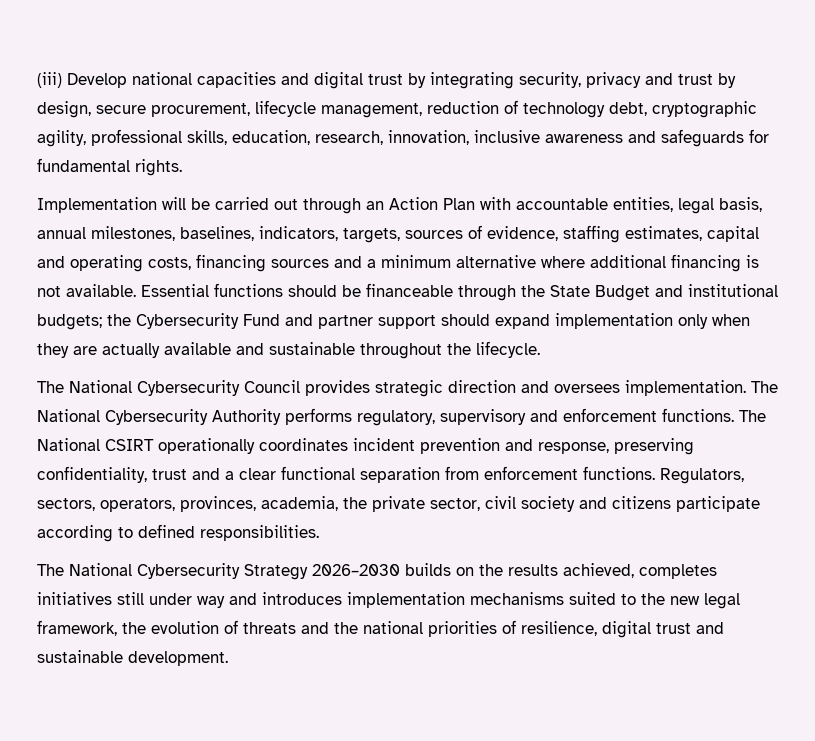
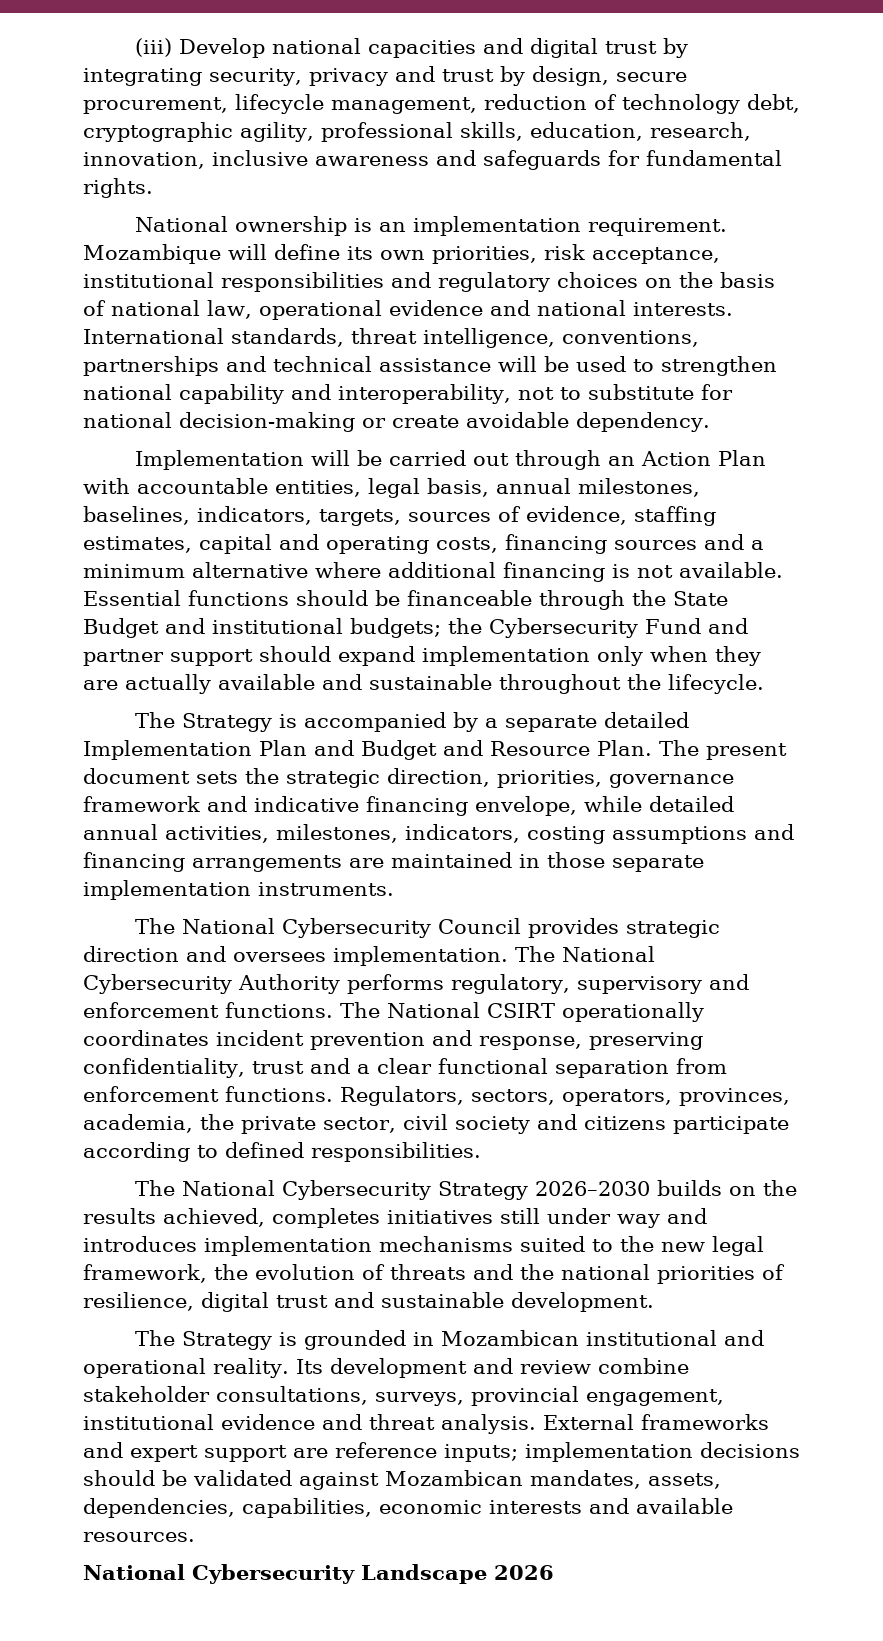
+ National ownership is an implementation requirement. Mozambique will define its own priorities, risk acceptance, institutional responsibilities and regulatory choices on the basis of national law, operational evidence and national interests. International standards, threat intelligence, conventions, partnerships and technical assistance will be used to strengthen national capability and interoperability, not to substitute for national decision-making or create avoidable dependency.
+ The Strategy is accompanied by a separate detailed Implementation Plan and Budget and Resource Plan. The present document sets the strategic direction, priorities, governance framework and indicative financing envelope, while detailed annual activities, milestones, indicators, costing assumptions and financing arrangements are maintained in those separate implementation instruments.
+ The Strategy is grounded in Mozambican institutional and operational reality. Its development and review combine stakeholder consultations, surveys, provincial engagement, institutional evidence and threat analysis. External frameworks and expert support are reference inputs; implementation decisions should be validated against Mozambican mandates, assets, dependencies, capabilities, economic interests and available resources.
+ National Cybersecurity Landscape 2026

